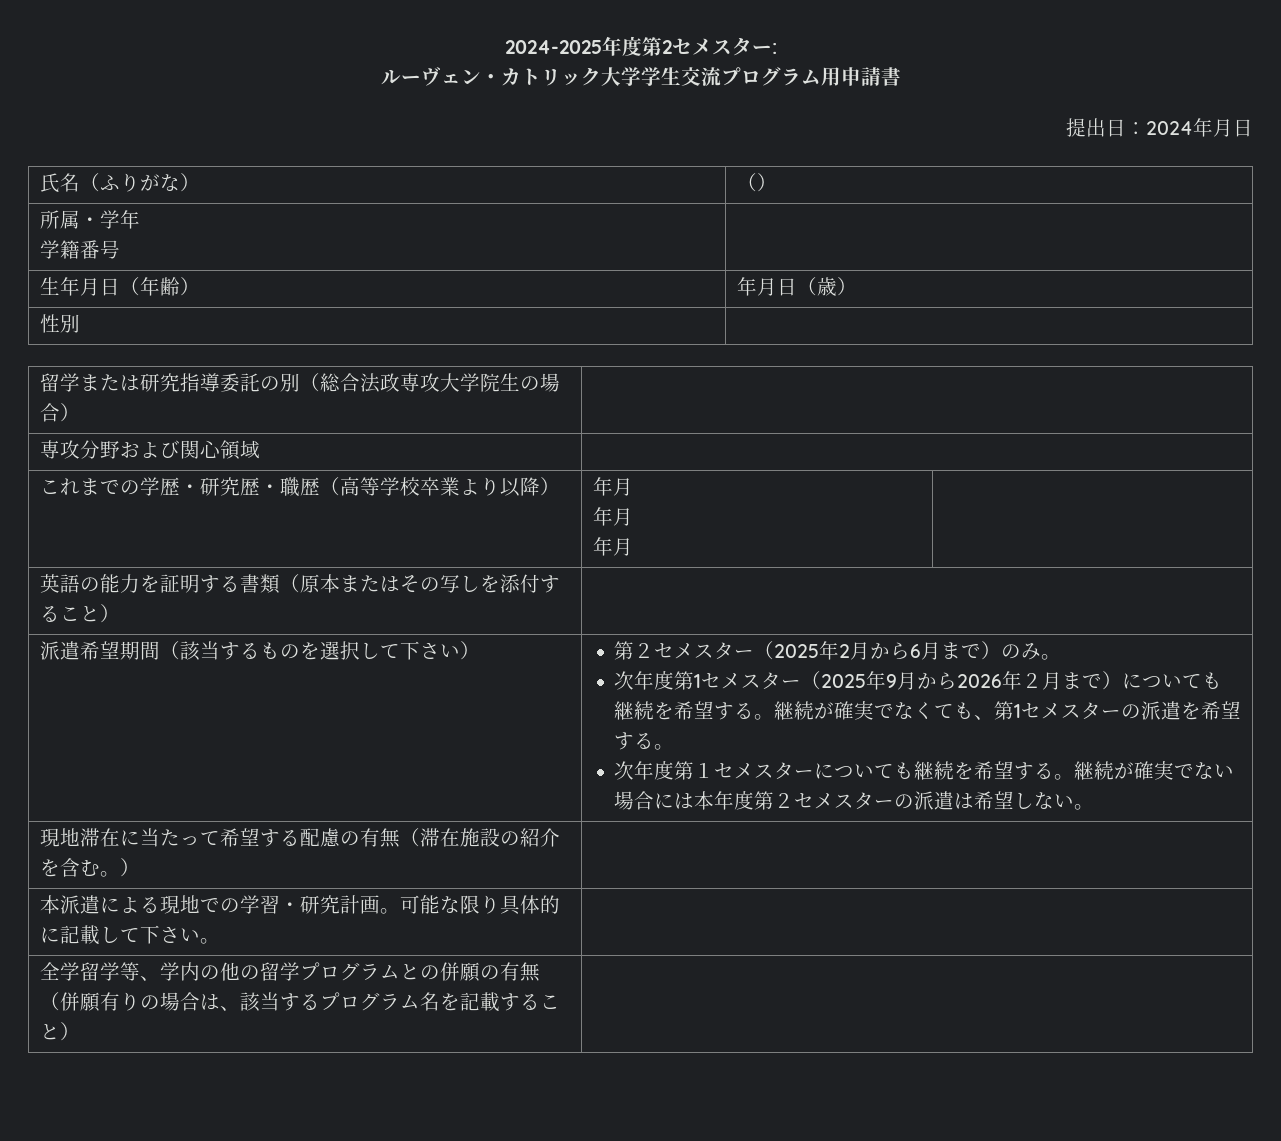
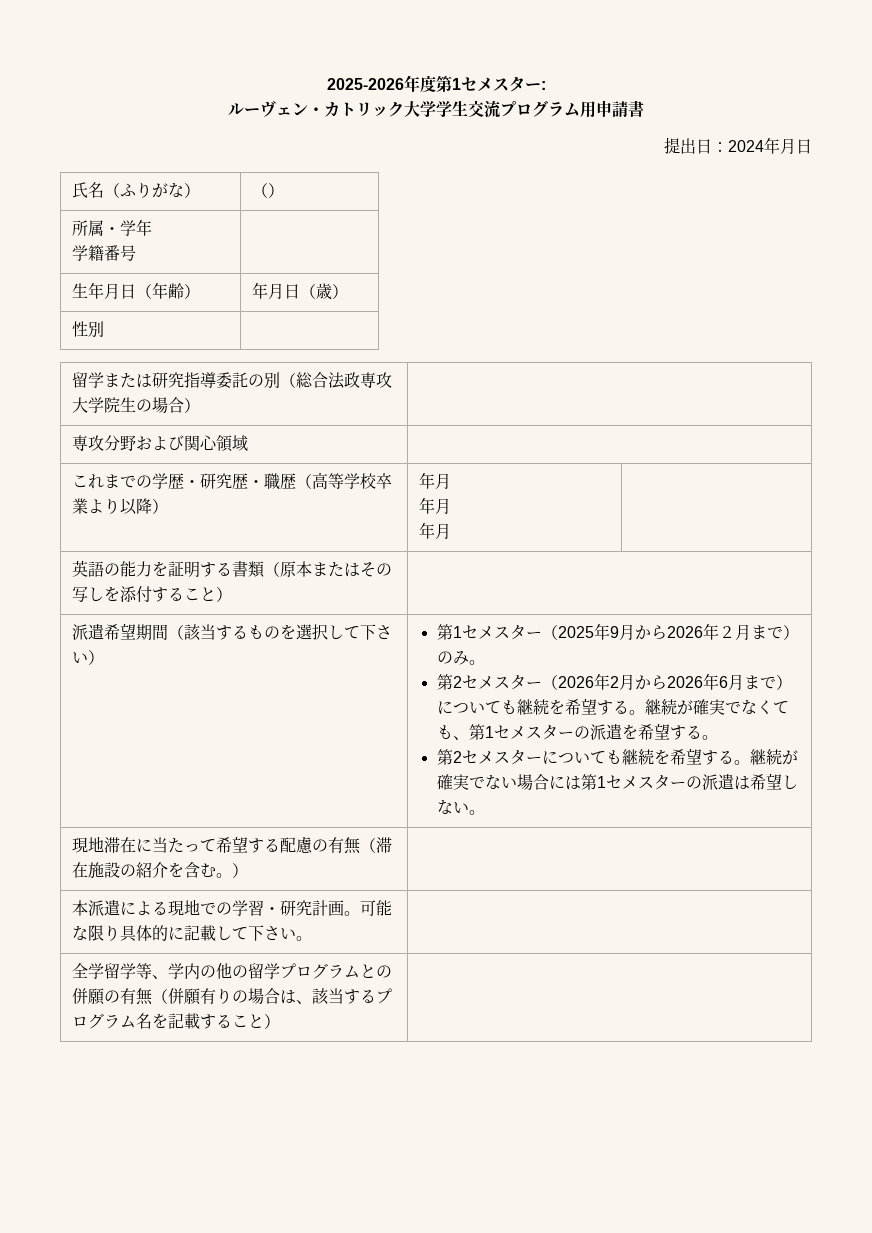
- 2024-2025年度第2セメスター:
+ 2025-2026年度第1セメスター:
- 第２セメスター（2025年2月から6月まで）のみ。
- 次年度第1セメスター（2025年9月から2026年２月まで）についても継続を希望する。
+ 第1セメスター（2025年9月から2026年２月まで）のみ。
+ 第2セメスター（2026年2月から2026年6月まで）についても継続を希望する。
- 次年度第１セメスターについても継続を希望する。
+ 第2セメスターについても継続を希望する。
- 継続が確実でない場合には本年度第２セメスターの派遣は希望しない。
+ 継続が確実でない場合には第1セメスターの派遣は希望しない。

